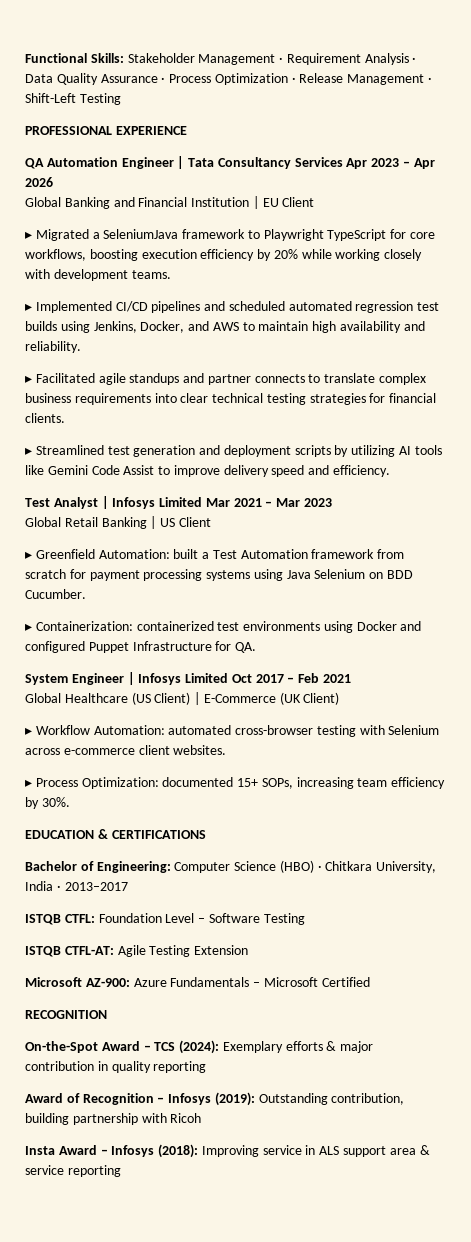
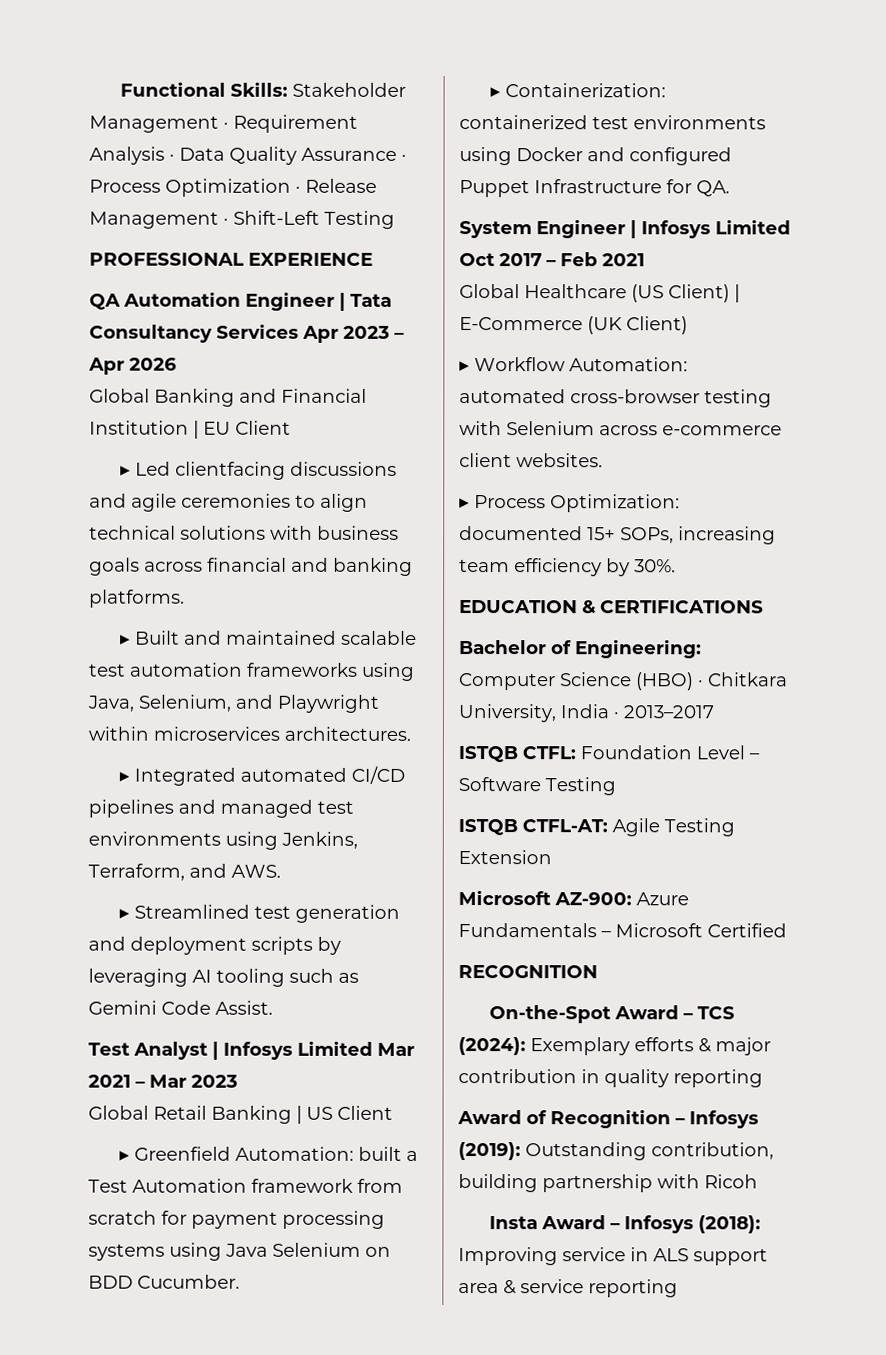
- ▸ Migrated a SeleniumJava framework to Playwright TypeScript for core workflows, boosting execution efficiency by 20% while working closely with development teams.
- ▸ Implemented CI/CD pipelines and scheduled automated regression test builds using Jenkins, Docker, and AWS to maintain high availability and reliability.
- ▸ Facilitated agile standups and partner connects to translate complex business requirements into clear technical testing strategies for financial clients.
+ ▸ Led clientfacing discussions and agile ceremonies to align technical solutions with business goals across financial and banking platforms.
+ ▸ Built and maintained scalable test automation frameworks using Java, Selenium, and Playwright within microservices architectures.
+ ▸ Integrated automated CI/CD pipelines and managed test environments using Jenkins, Terraform, and AWS.
- ▸ Streamlined test generation and deployment scripts by utilizing AI tools like Gemini Code Assist to improve delivery speed and efficiency.
+ ▸ Streamlined test generation and deployment scripts by leveraging AI tooling such as Gemini Code Assist.

